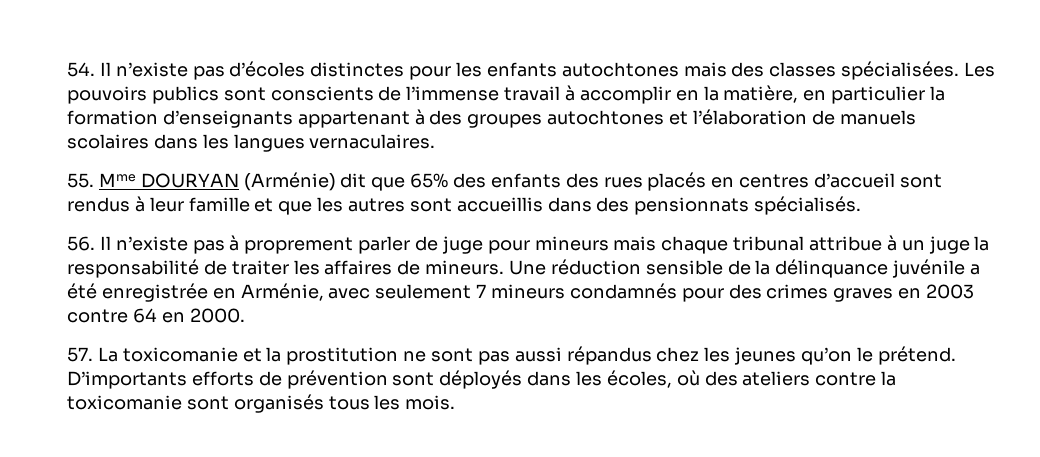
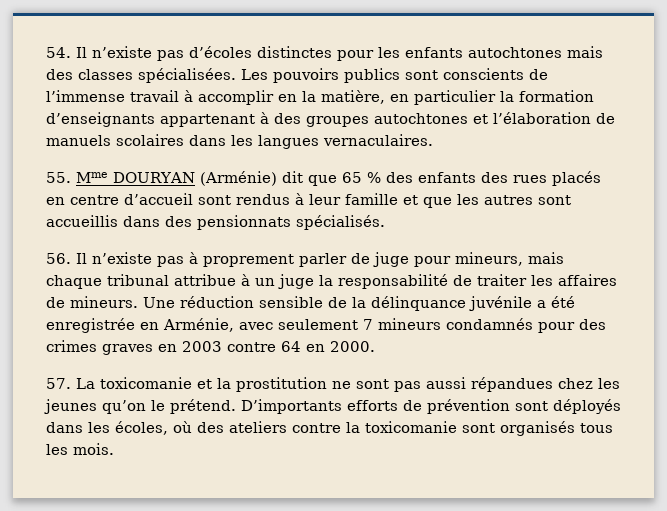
- 55. Mme DOURYAN (Arménie) dit que 65% des enfants des rues placés en centres d’accueil sont rendus à leur famille et que les autres sont accueillis dans des pensionnats spécialisés.
+ 55. Mme DOURYAN (Arménie) dit que 65 % des enfants des rues placés en centre d’accueil sont rendus à leur famille et que les autres sont accueillis dans des pensionnats spécialisés.
- 56. Il n’existe pas à proprement parler de juge pour mineurs mais chaque tribunal attribue à un juge la responsabilité de traiter les affaires de mineurs.
+ 56. Il n’existe pas à proprement parler de juge pour mineurs, mais chaque tribunal attribue à un juge la responsabilité de traiter les affaires de mineurs.
- 57. La toxicomanie et la prostitution ne sont pas aussi répandus chez les jeunes qu’on le prétend.
+ 57. La toxicomanie et la prostitution ne sont pas aussi répandues chez les jeunes qu’on le prétend.

